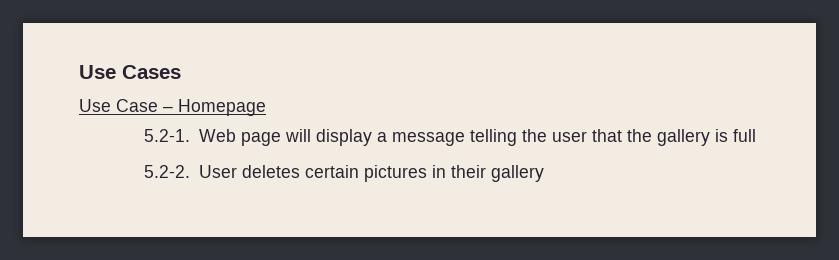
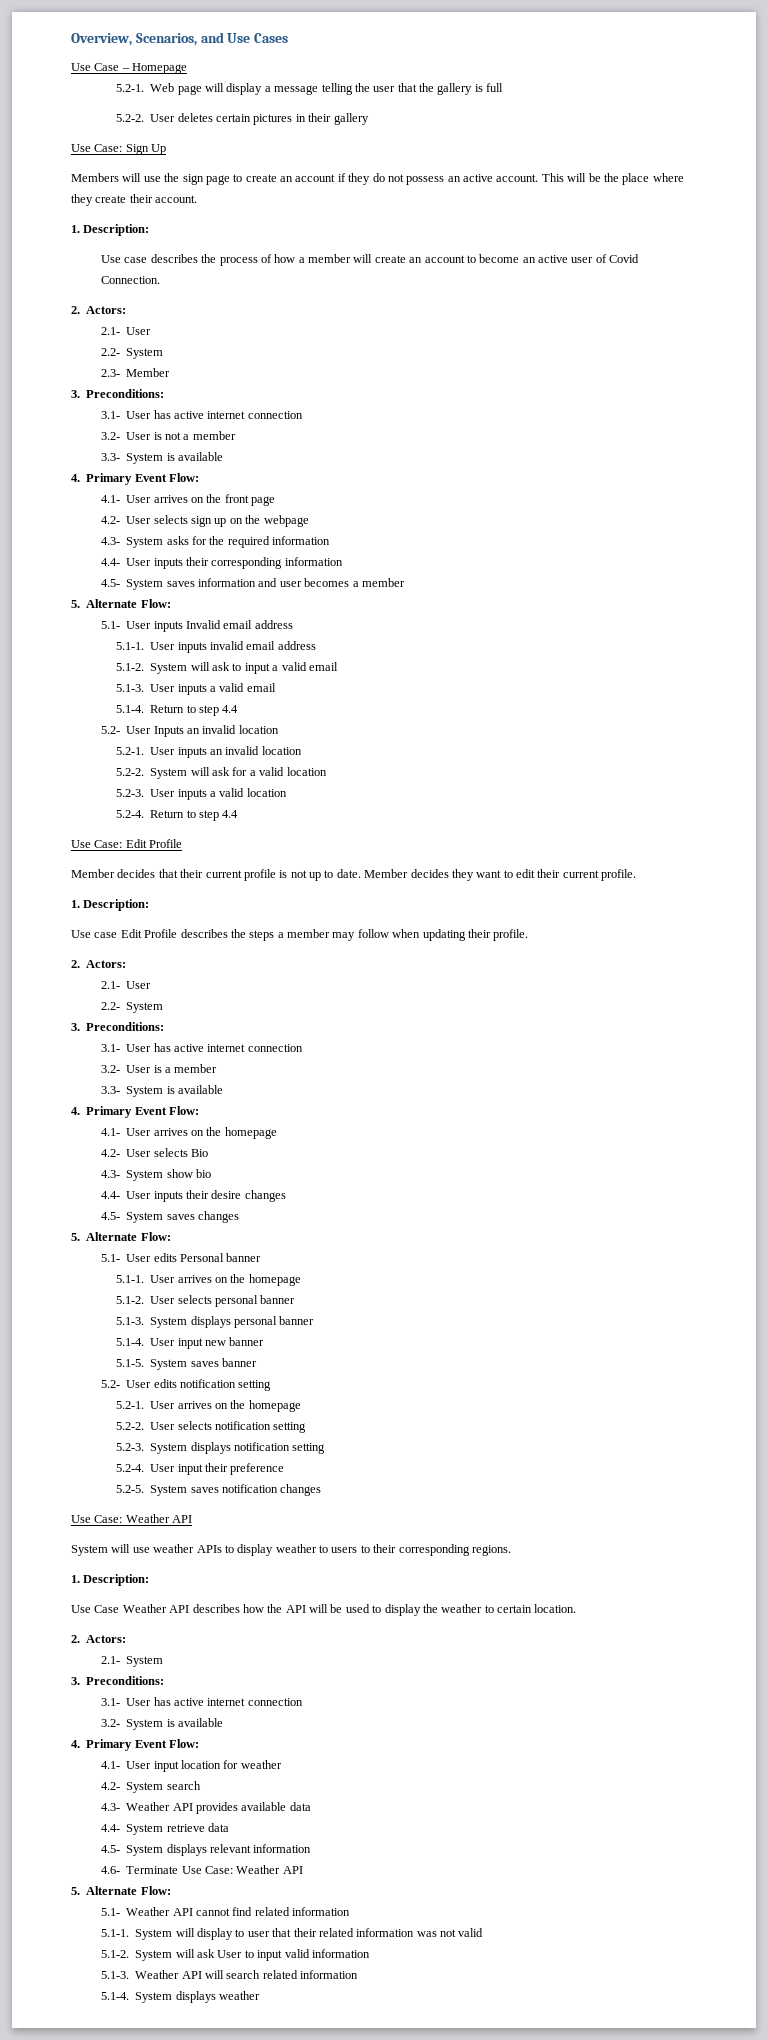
- Use Cases
+ Overview, Scenarios, and Use Cases
+ Use Case: Sign Up
+ Members will use the sign page to create an account if they do not possess an active account. This will be the place where they create their account.
+ 1. Description:
+ Use case describes the process of how a member will create an account to become an active user of Covid Connection.
+ 2. Actors:
+ 2.1- User
+ 2.2- System
+ 2.3- Member
+ 3. Preconditions:
+ 3.1- User has active internet connection
+ 3.2- User is not a member
+ 3.3- System is available
+ 4. Primary Event Flow:
+ 4.1- User arrives on the front page
+ 4.2- User selects sign up on the webpage
+ 4.3- System asks for the required information
+ 4.4- User inputs their corresponding information
+ 4.5- System saves information and user becomes a member
+ 5. Alternate Flow:
+ 5.1- User inputs Invalid email address
+ 5.1-1. User inputs invalid email address
+ 5.1-2. System will ask to input a valid email
+ 5.1-3. User inputs a valid email
+ 5.1-4. Return to step 4.4
+ 5.2- User Inputs an invalid location
+ 5.2-1. User inputs an invalid location
+ 5.2-2. System will ask for a valid location
+ 5.2-3. User inputs a valid location
+ 5.2-4. Return to step 4.4
+ Use Case: Edit Profile
+ Member decides that their current profile is not up to date. Member decides they want to edit their current profile.
+ 1. Description:
+ Use case Edit Profile describes the steps a member may follow when updating their profile.
+ 2. Actors:
+ 2.1- User
+ 2.2- System
+ 3. Preconditions:
+ 3.1- User has active internet connection
+ 3.2- User is a member
+ 3.3- System is available
+ 4. Primary Event Flow:
+ 4.1- User arrives on the homepage
+ 4.2- User selects Bio
+ 4.3- System show bio
+ 4.4- User inputs their desire changes
+ 4.5- System saves changes
+ 5. Alternate Flow:
+ 5.1- User edits Personal banner
+ 5.1-1. User arrives on the homepage
+ 5.1-2. User selects personal banner
+ 5.1-3. System displays personal banner
+ 5.1-4. User input new banner
+ 5.1-5. System saves banner
+ 5.2- User edits notification setting
+ 5.2-1. User arrives on the homepage
+ 5.2-2. User selects notification setting
+ 5.2-3. System displays notification setting
+ 5.2-4. User input their preference
+ 5.2-5. System saves notification changes
+ Use Case: Weather API
+ System will use weather APIs to display weather to users to their corresponding regions.
+ 1. Description:
+ Use Case Weather API describes how the API will be used to display the weather to certain location.
+ 2. Actors:
+ 2.1- System
+ 3. Preconditions:
+ 3.1- User has active internet connection
+ 3.2- System is available
+ 4. Primary Event Flow:
+ 4.1- User input location for weather
+ 4.2- System search
+ 4.3- Weather API provides available data
+ 4.4- System retrieve data
+ 4.5- System displays relevant information
+ 4.6- Terminate Use Case: Weather API
+ 5. Alternate Flow:
+ 5.1- Weather API cannot find related information
+ 5.1-1. System will display to user that their related information was not valid
+ 5.1-2. System will ask User to input valid information
+ 5.1-3. Weather API will search related information
+ 5.1-4. System displays weather

